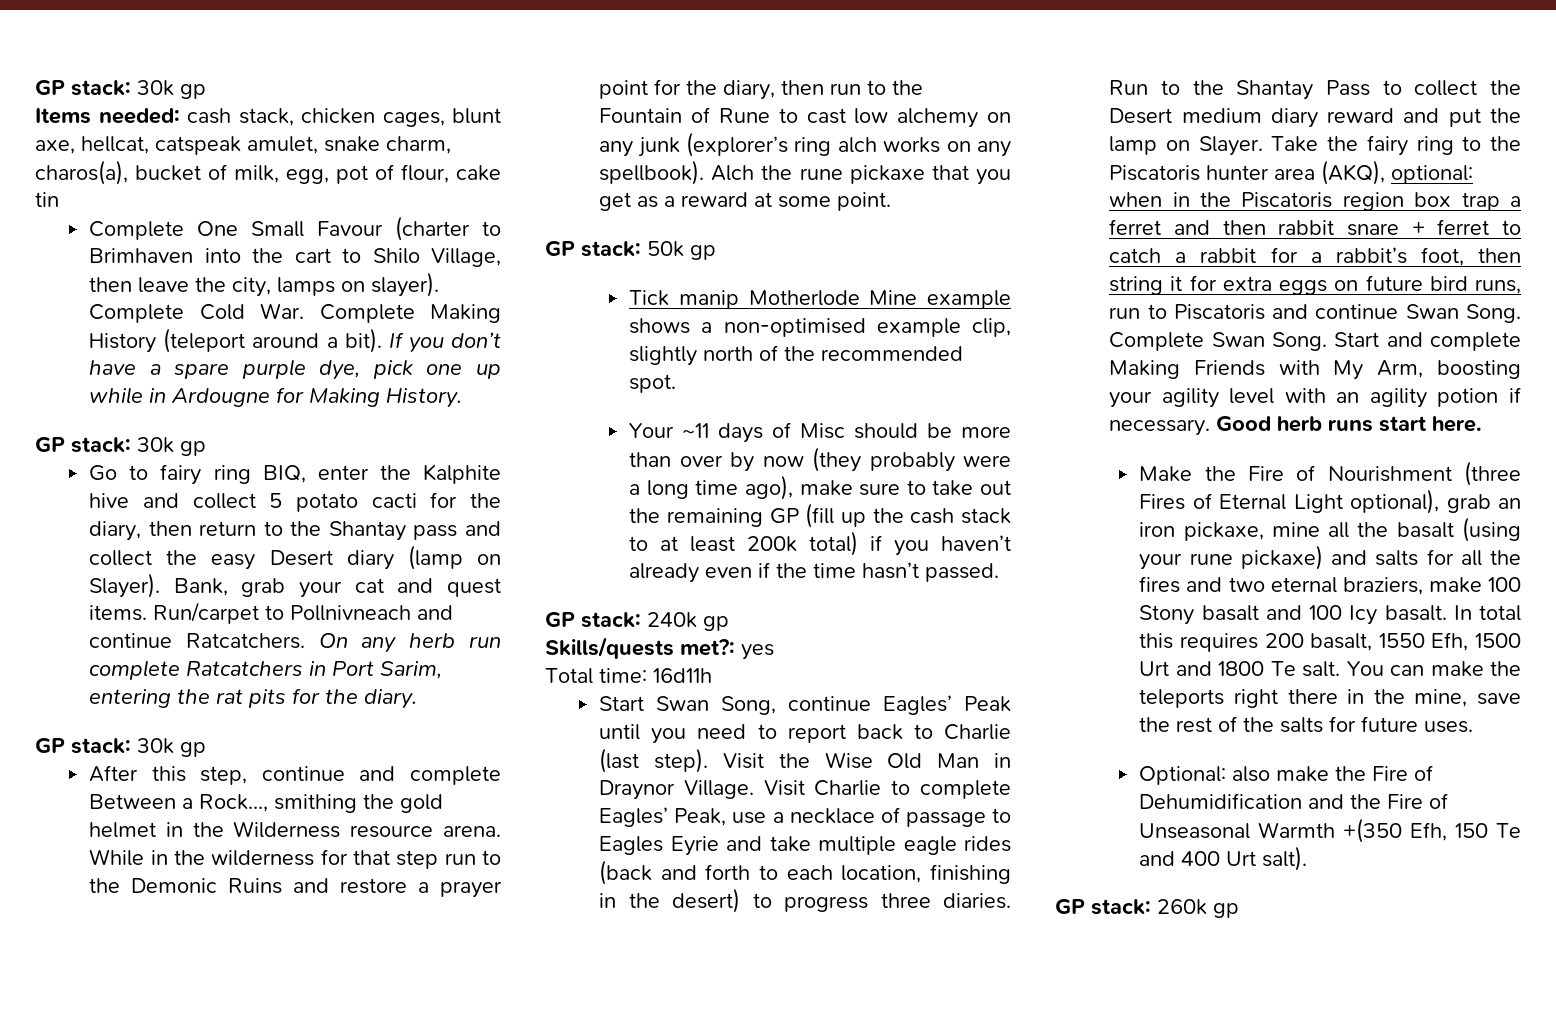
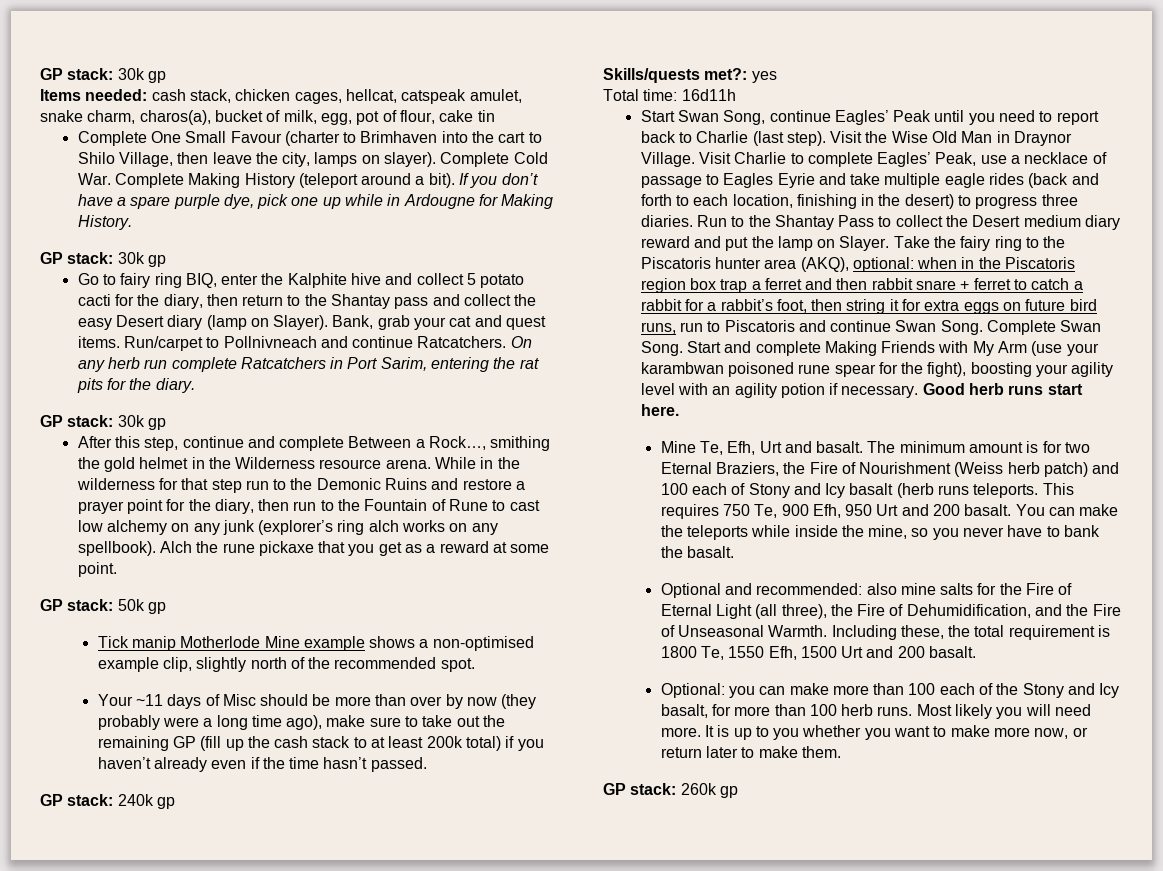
- Items needed: cash stack, chicken cages, blunt axe, hellcat, catspeak amulet, snake charm, charos(a), bucket of milk, egg, pot of flour, cake tin
+ Items needed: cash stack, chicken cages, hellcat, catspeak amulet, snake charm, charos(a), bucket of milk, egg, pot of flour, cake tin
- Start and complete Making Friends with My Arm, boosting your agility level with an agility potion if necessary.
+ Start and complete Making Friends with My Arm (use your karambwan poisoned rune spear for the fight), boosting your agility level with an agility potion if necessary.
- Make the Fire of Nourishment (three Fires of Eternal Light optional), grab an iron pickaxe, mine all the basalt (using your rune pickaxe) and salts for all the fires and two eternal braziers, make 100 Stony basalt and 100 Icy basalt. In total this requires 200 basalt, 1550 Efh, 1500 Urt and 1800 Te salt. You can make the teleports right there in the mine, save the rest of the salts for future uses.
- Optional: also make the Fire of Dehumidification and the Fire of Unseasonal Warmth +(350 Efh, 150 Te and 400 Urt salt).
+ Mine Te, Efh, Urt and basalt. The minimum amount is for two Eternal Braziers, the Fire of Nourishment (Weiss herb patch) and 100 each of Stony and Icy basalt (herb runs teleports. This requires 750 Te, 900 Efh, 950 Urt and 200 basalt. You can make the teleports while inside the mine, so you never have to bank the basalt.
+ Optional and recommended: also mine salts for the Fire of Eternal Light (all three), the Fire of Dehumidification, and the Fire of Unseasonal Warmth. Including these, the total requirement is 1800 Te, 1550 Efh, 1500 Urt and 200 basalt.
+ Optional: you can make more than 100 each of the Stony and Icy basalt, for more than 100 herb runs. Most likely you will need more. It is up to you whether you want to make more now, or return later to make them.

